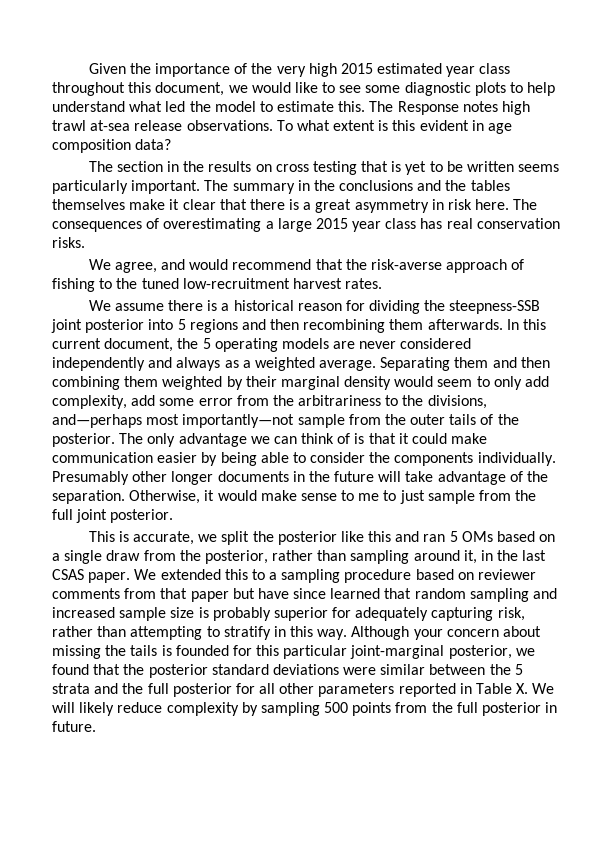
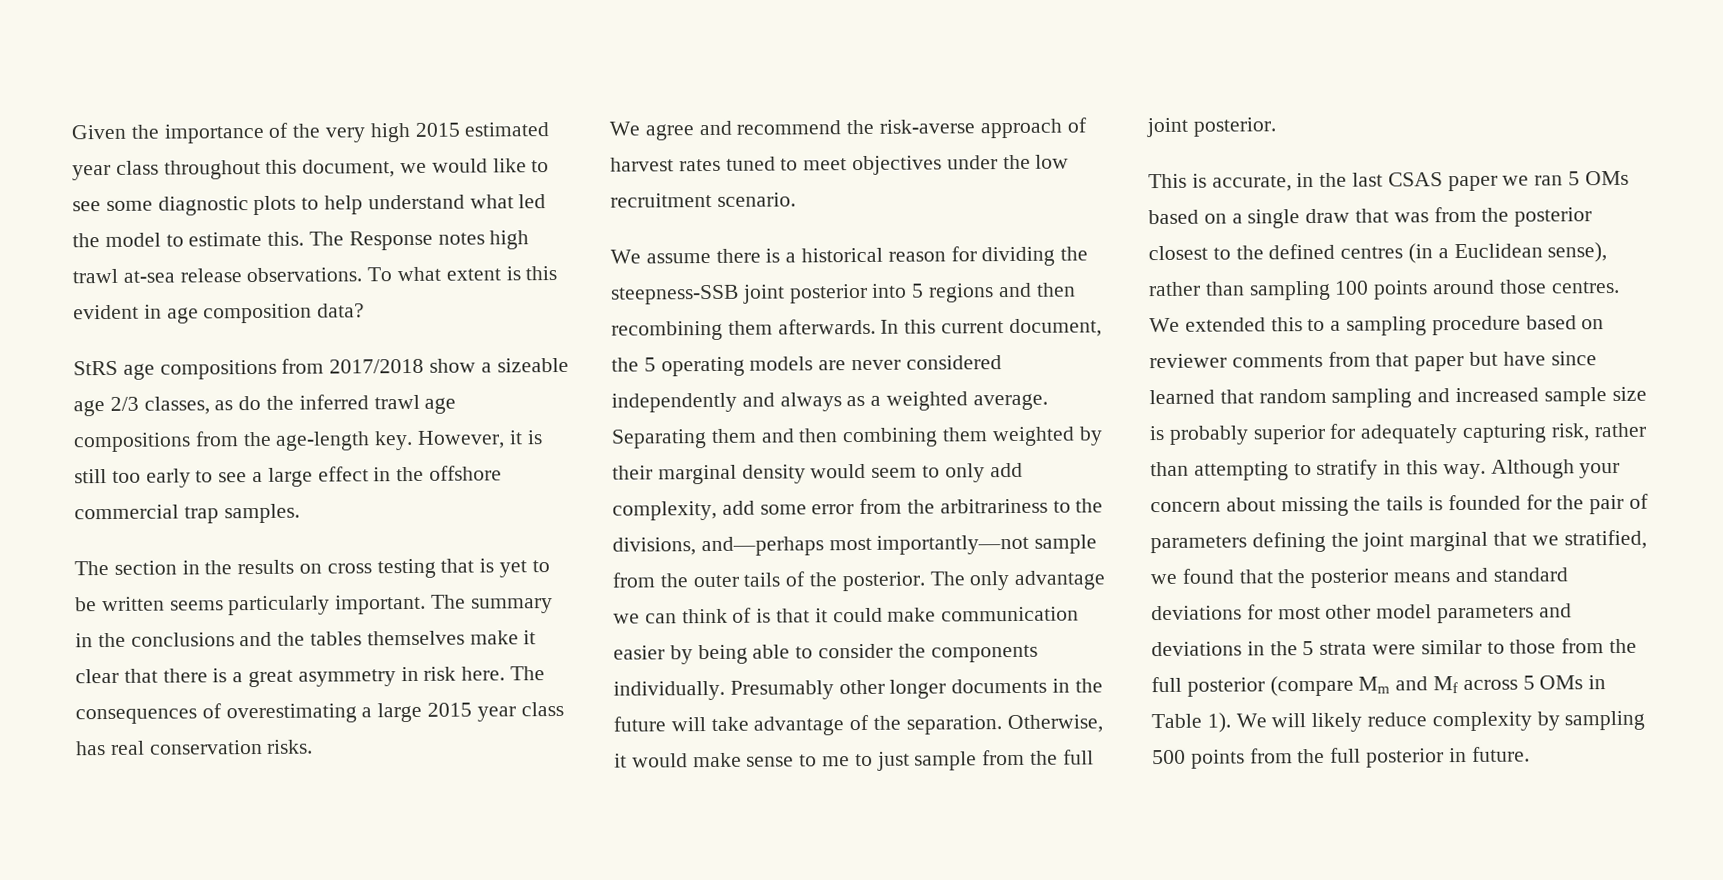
+ StRS age compositions from 2017/2018 show a sizeable age 2/3 classes, as do the inferred trawl age compositions from the age-length key. However, it is still too early to see a large effect in the offshore commercial trap samples.
- We agree, and would recommend that the risk-averse approach of fishing to the tuned low-recruitment harvest rates.
+ We agree and recommend the risk-averse approach of harvest rates tuned to meet objectives under the low recruitment scenario.
- This is accurate, we split the posterior like this and ran 5 OMs based on a single draw from the posterior, rather than sampling around it, in the last CSAS paper.
+ This is accurate, in the last CSAS paper we ran 5 OMs based on a single draw that was from the posterior closest to the defined centres (in a Euclidean sense), rather than sampling 100 points around those centres.
- Although your concern about missing the tails is founded for this particular joint-marginal posterior, we found that the posterior standard deviations were similar between the 5 strata and the full posterior for all other parameters reported in Table X. We will likely reduce complexity by sampling 500 points from the full posterior in future.
+ Although your concern about missing the tails is founded for the pair of parameters defining the joint marginal that we stratified, we found that the posterior means and standard deviations for most other model parameters and deviations in the 5 strata were similar to those from the full posterior (compare Mm and Mf across 5 OMs in Table 1). We will likely reduce complexity by sampling 500 points from the full posterior in future.

